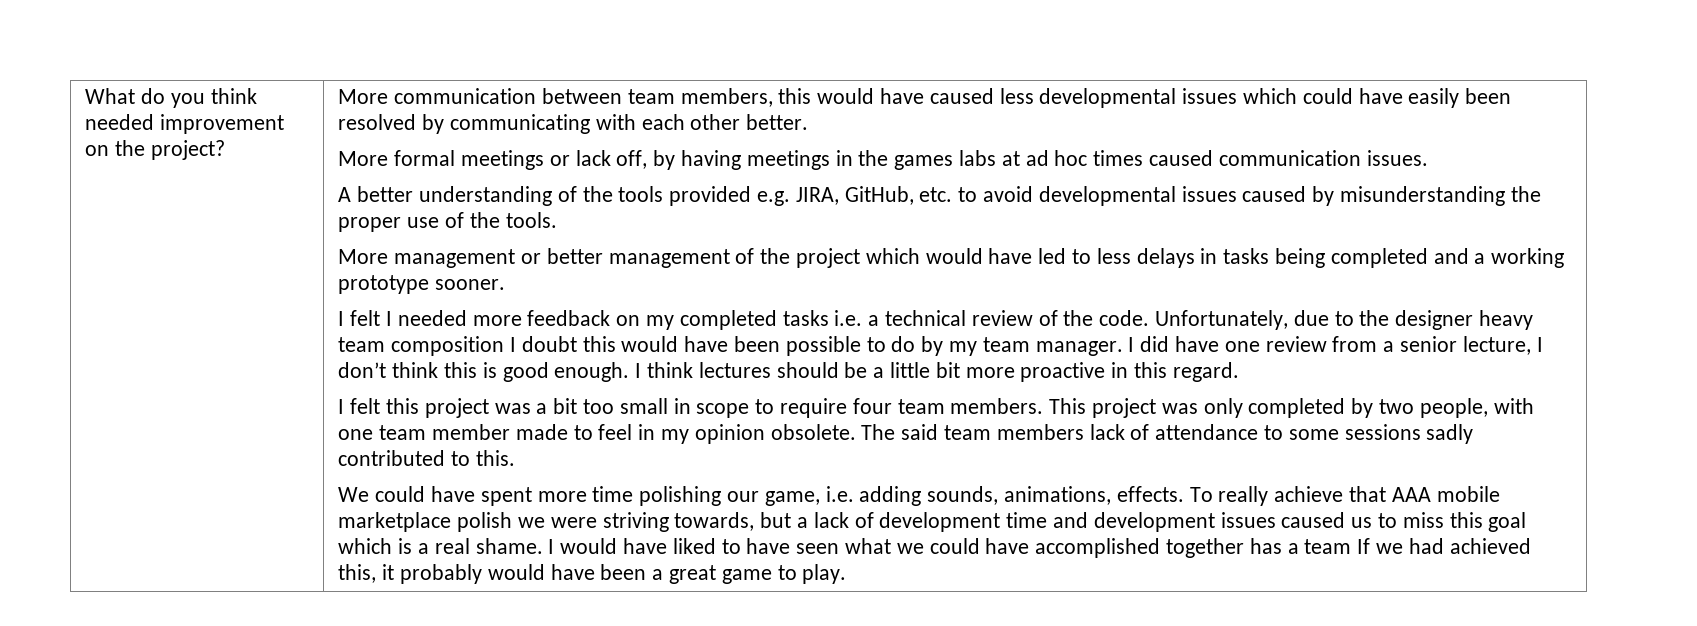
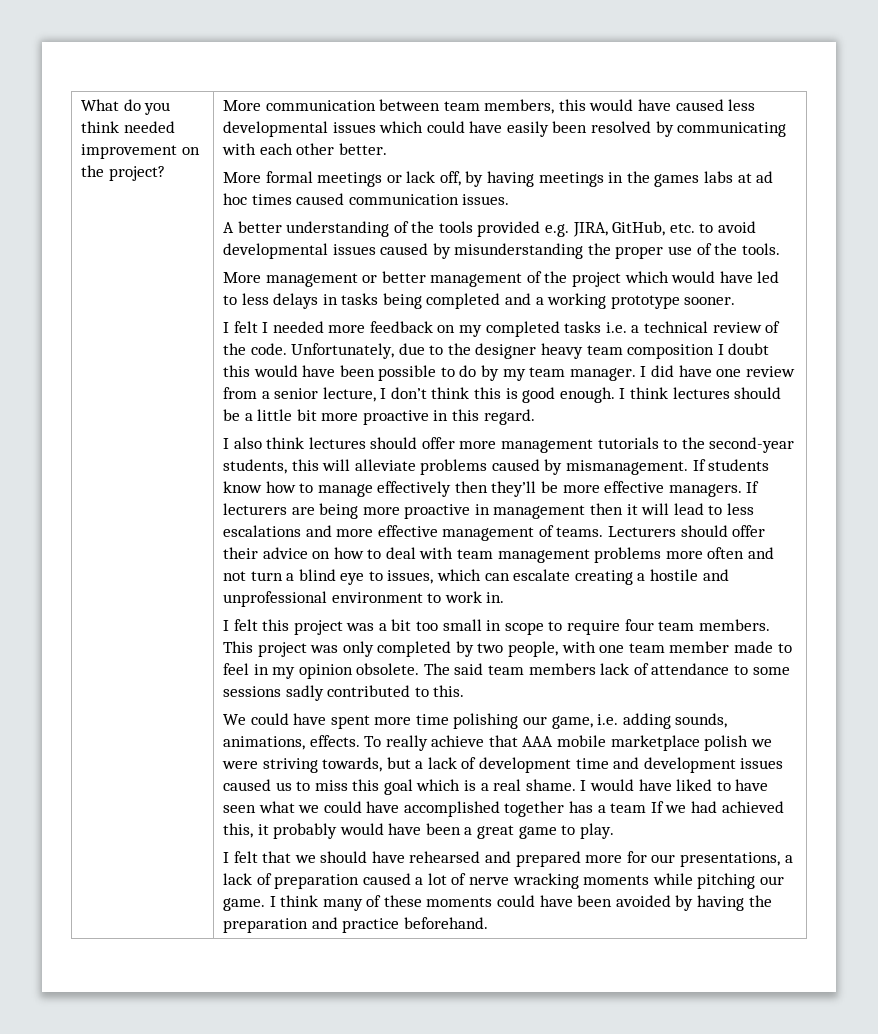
+ I also think lectures should offer more management tutorials to the second-year students, this will alleviate problems caused by mismanagement. If students know how to manage effectively then they’ll be more effective managers. If lecturers are being more proactive in management then it will lead to less escalations and more effective management of teams. Lecturers should offer their advice on how to deal with team management problems more often and not turn a blind eye to issues, which can escalate creating a hostile and unprofessional environment to work in.
+ I felt that we should have rehearsed and prepared more for our presentations, a lack of preparation caused a lot of nerve wracking moments while pitching our game. I think many of these moments could have been avoided by having the preparation and practice beforehand.

